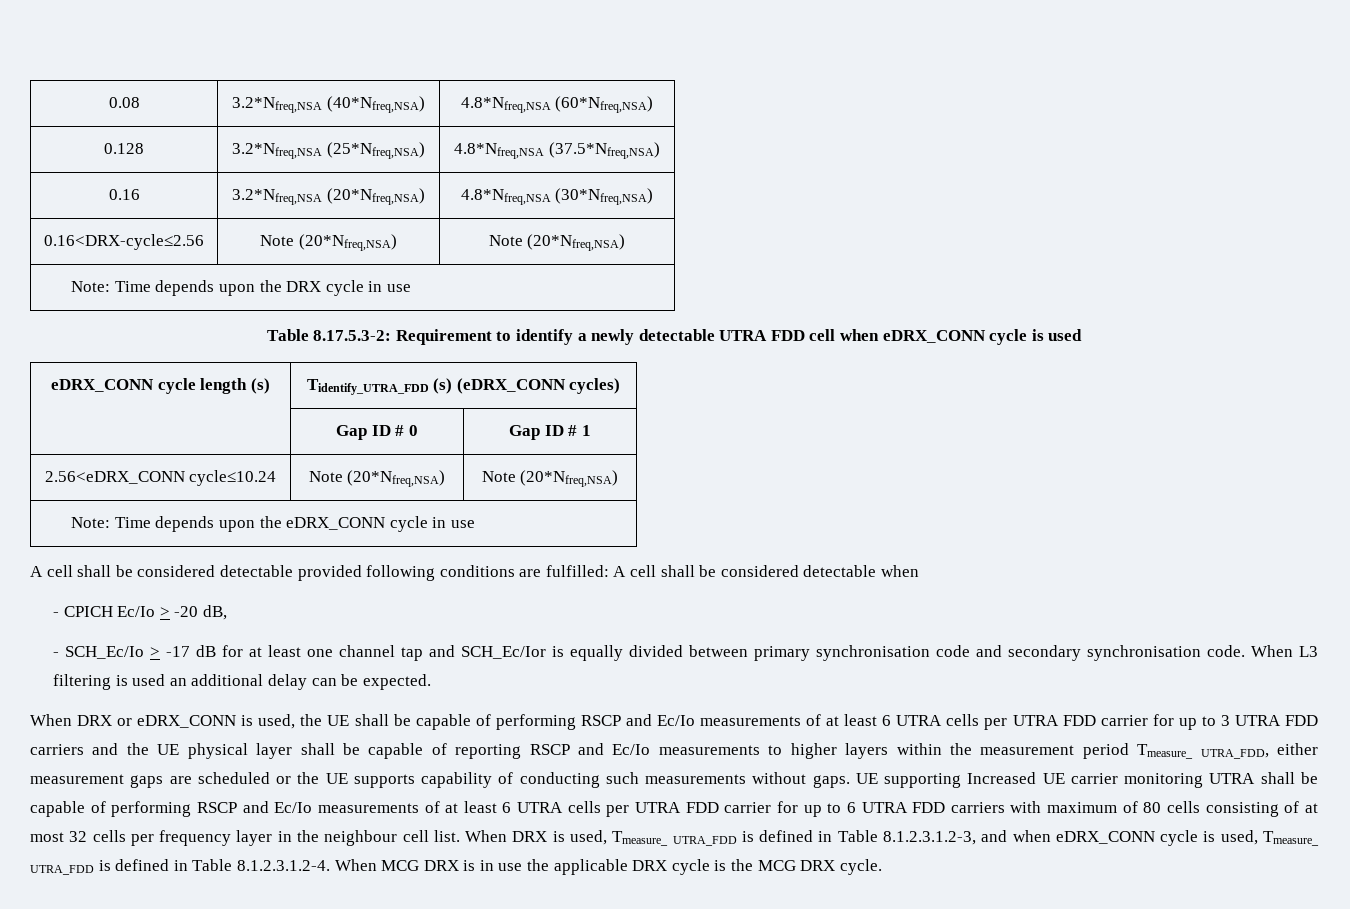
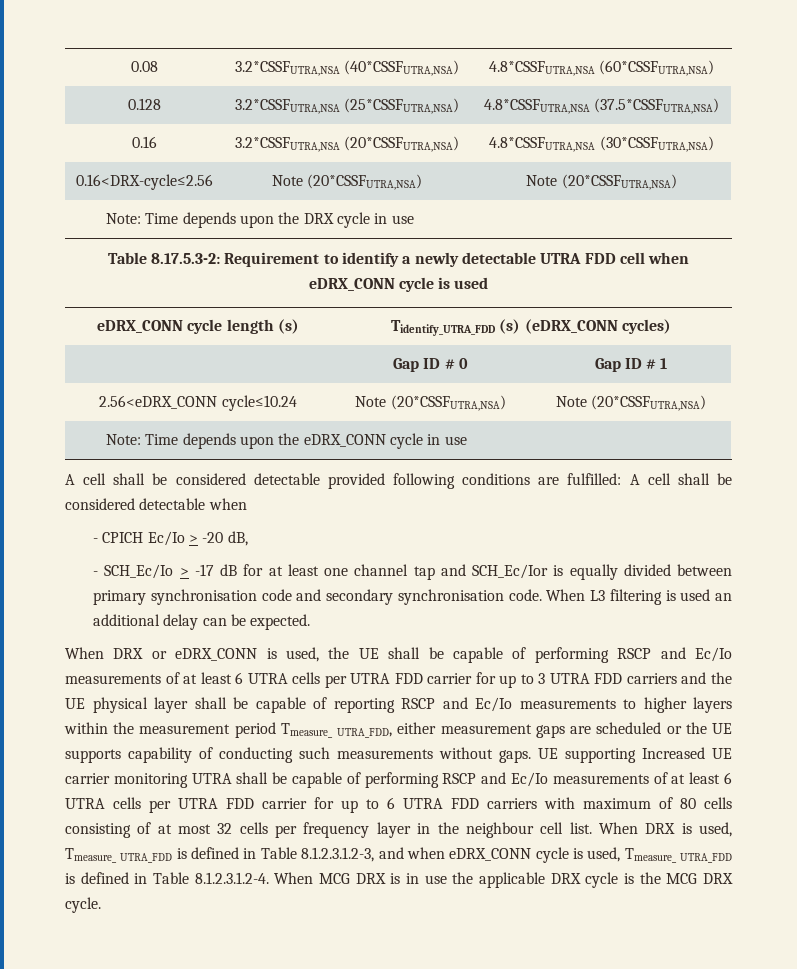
- 0.08 | 3.2*Nfreq,NSA (40*Nfreq,NSA) | 4.8*Nfreq,NSA (60*Nfreq,NSA)
- 0.128 | 3.2*Nfreq,NSA (25*Nfreq,NSA) | 4.8*Nfreq,NSA (37.5*Nfreq,NSA)
- 0.16 | 3.2*Nfreq,NSA (20*Nfreq,NSA) | 4.8*Nfreq,NSA (30*Nfreq,NSA)
+ 0.08 | 3.2*CSSFUTRA,NSA (40*CSSFUTRA,NSA) | 4.8*CSSFUTRA,NSA (60*CSSFUTRA,NSA)
+ 0.128 | 3.2*CSSFUTRA,NSA (25*CSSFUTRA,NSA) | 4.8*CSSFUTRA,NSA (37.5*CSSFUTRA,NSA)
+ 0.16 | 3.2*CSSFUTRA,NSA (20*CSSFUTRA,NSA) | 4.8*CSSFUTRA,NSA (30*CSSFUTRA,NSA)
- 0.16<DRX-cycle≤2.56 | Note (20*Nfreq,NSA) | Note (20*Nfreq,NSA)
+ 0.16<DRX-cycle≤2.56 | Note (20*CSSFUTRA,NSA) | Note (20*CSSFUTRA,NSA)
- 2.56<eDRX_CONN cycle≤10.24 | Note (20*Nfreq,NSA) | Note (20*Nfreq,NSA)
+ 2.56<eDRX_CONN cycle≤10.24 | Note (20*CSSFUTRA,NSA) | Note (20*CSSFUTRA,NSA)

